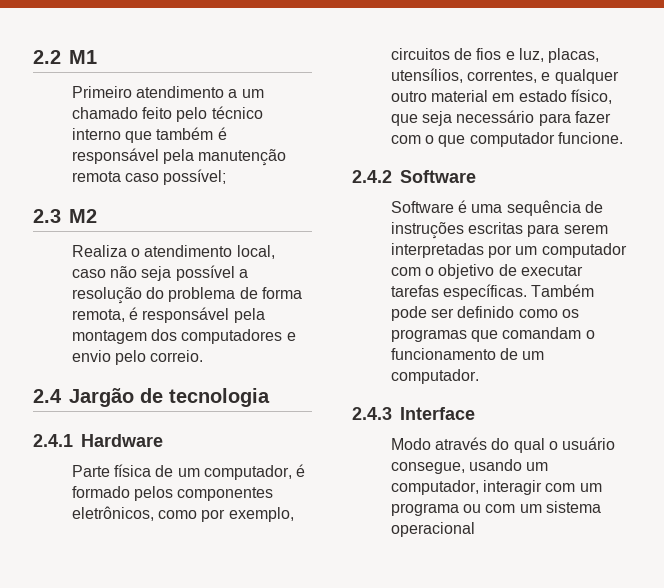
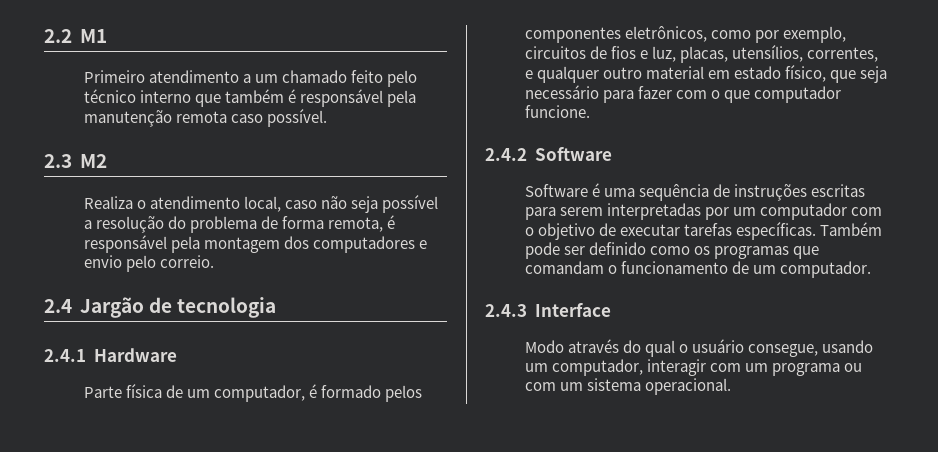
- Primeiro atendimento a um chamado feito pelo técnico interno que também é responsável pela manutenção remota caso possível;
+ Primeiro atendimento a um chamado feito pelo técnico interno que também é responsável pela manutenção remota caso possível.
- Modo através do qual o usuário consegue, usando um computador, interagir com um programa ou com um sistema operacional
+ Modo através do qual o usuário consegue, usando um computador, interagir com um programa ou com um sistema operacional.

